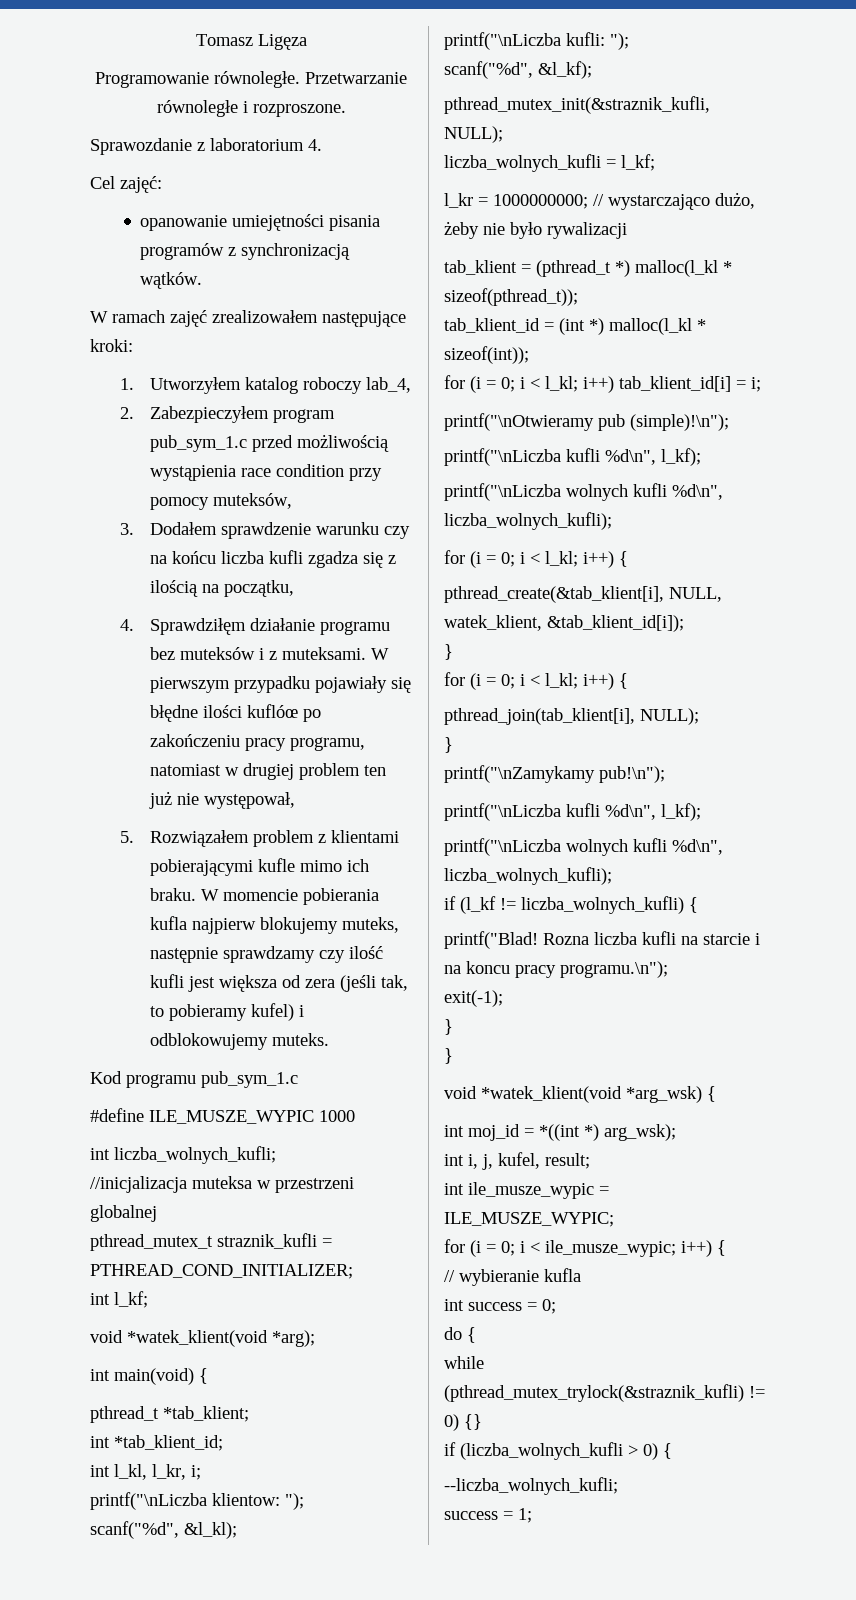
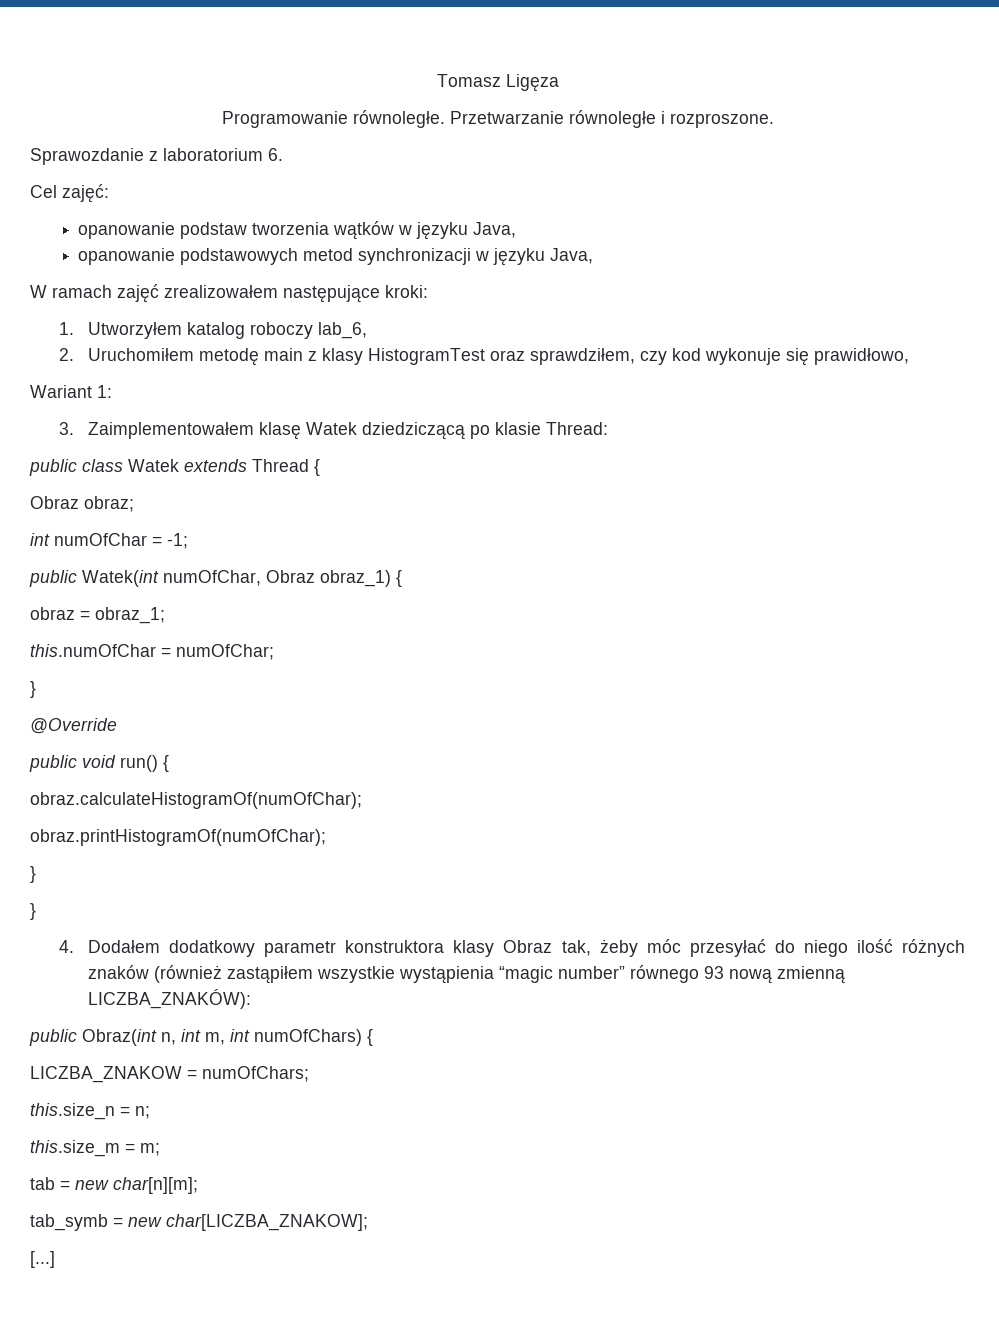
- Sprawozdanie z laboratorium 4.
+ Sprawozdanie z laboratorium 6.
- opanowanie umiejętności pisania programów z synchronizacją wątków.
+ opanowanie podstaw tworzenia wątków w języku Java,
+ opanowanie podstawowych metod synchronizacji w języku Java,
- 1. Utworzyłem katalog roboczy lab_4,
+ 1. Utworzyłem katalog roboczy lab_6,
- 2. Zabezpieczyłem program pub_sym_1.c przed możliwością wystąpienia race condition przy pomocy muteksów,
- 3. Dodałem sprawdzenie warunku czy na końcu liczba kufli zgadza się z ilością na początku,
- 4. Sprawdziłęm działanie programu bez muteksów i z muteksami. W pierwszym przypadku pojawiały się błędne ilości kuflóœ po zakończeniu pracy programu, natomiast w drugiej problem ten już nie występował,
- 5. Rozwiązałem problem z klientami pobierającymi kufle mimo ich braku. W momencie pobierania kufla najpierw blokujemy muteks, następnie sprawdzamy czy ilość kufli jest większa od zera (jeśli tak, to pobieramy kufel) i odblokowujemy muteks.
- Kod programu pub_sym_1.c
- #define ILE_MUSZE_WYPIC 1000
- int liczba_wolnych_kufli;
- //inicjalizacja muteksa w przestrzeni globalnej
- pthread_mutex_t straznik_kufli = PTHREAD_COND_INITIALIZER;
- int l_kf;
- void *watek_klient(void *arg);
- int main(void) {
- pthread_t *tab_klient;
- int *tab_klient_id;
- int l_kl, l_kr, i;
- printf("\nLiczba klientow: ");
- scanf("%d", &l_kl);
- printf("\nLiczba kufli: ");
- scanf("%d", &l_kf);
- pthread_mutex_init(&straznik_kufli, NULL);
- liczba_wolnych_kufli = l_kf;
- l_kr = 1000000000; // wystarczająco dużo, żeby nie było rywalizacji
- tab_klient = (pthread_t *) malloc(l_kl * sizeof(pthread_t));
- tab_klient_id = (int *) malloc(l_kl * sizeof(int));
- for (i = 0; i < l_kl; i++) tab_klient_id[i] = i;
- printf("\nOtwieramy pub (simple)!\n");
- printf("\nLiczba kufli %d\n", l_kf);
- printf("\nLiczba wolnych kufli %d\n", liczba_wolnych_kufli);
- for (i = 0; i < l_kl; i++) {
- pthread_create(&tab_klient[i], NULL, watek_klient, &tab_klient_id[i]);
+ 2. Uruchomiłem metodę main z klasy HistogramTest oraz sprawdziłem, czy kod wykonuje się prawidłowo,
+ Wariant 1:
+ 3. Zaimplementowałem klasę Watek dziedziczącą po klasie Thread:
+ public class Watek extends Thread {
+ Obraz obraz;
+ int numOfChar = -1;
+ public Watek(int numOfChar, Obraz obraz_1) {
+ obraz = obraz_1;
+ this.numOfChar = numOfChar;
  }
- for (i = 0; i < l_kl; i++) {
- pthread_join(tab_klient[i], NULL);
- }
- printf("\nZamykamy pub!\n");
- printf("\nLiczba kufli %d\n", l_kf);
- printf("\nLiczba wolnych kufli %d\n", liczba_wolnych_kufli);
- if (l_kf != liczba_wolnych_kufli) {
- printf("Blad! Rozna liczba kufli na starcie i na koncu pracy programu.\n");
- exit(-1);
+ @Override
+ public void run() {
+ obraz.calculateHistogramOf(numOfChar);
+ obraz.printHistogramOf(numOfChar);
  }
  }
- void *watek_klient(void *arg_wsk) {
- int moj_id = *((int *) arg_wsk);
- int i, j, kufel, result;
- int ile_musze_wypic = ILE_MUSZE_WYPIC;
- for (i = 0; i < ile_musze_wypic; i++) {
- // wybieranie kufla
- int success = 0;
- do {
- while (pthread_mutex_trylock(&straznik_kufli) != 0) {}
- if (liczba_wolnych_kufli > 0) {
- --liczba_wolnych_kufli;
- success = 1;
+ 4. Dodałem dodatkowy parametr konstruktora klasy Obraz tak, żeby móc przesyłać do niego ilość różnych znaków (również zastąpiłem wszystkie wystąpienia “magic number” równego 93 nową zmienną LICZBA_ZNAKÓW):
+ public Obraz(int n, int m, int numOfChars) {
+ LICZBA_ZNAKOW = numOfChars;
+ this.size_n = n;
+ this.size_m = m;
+ tab = new char[n][m];
+ tab_symb = new char[LICZBA_ZNAKOW];
+ [...]

